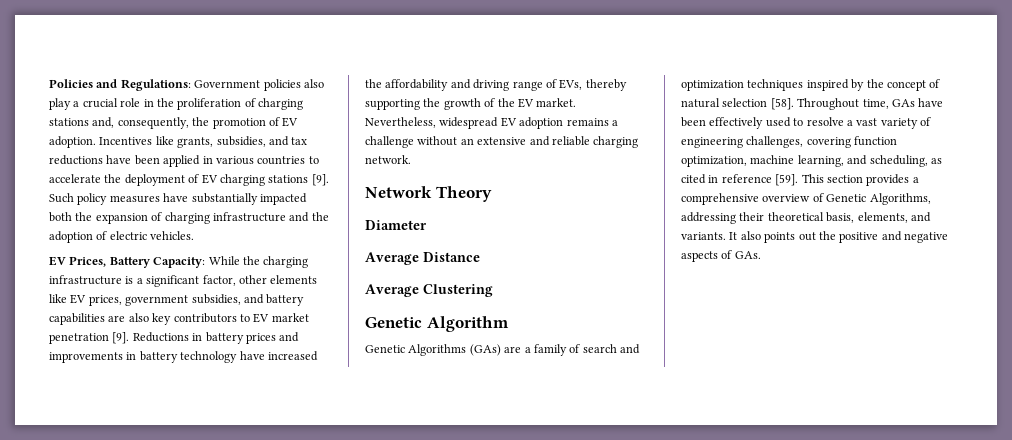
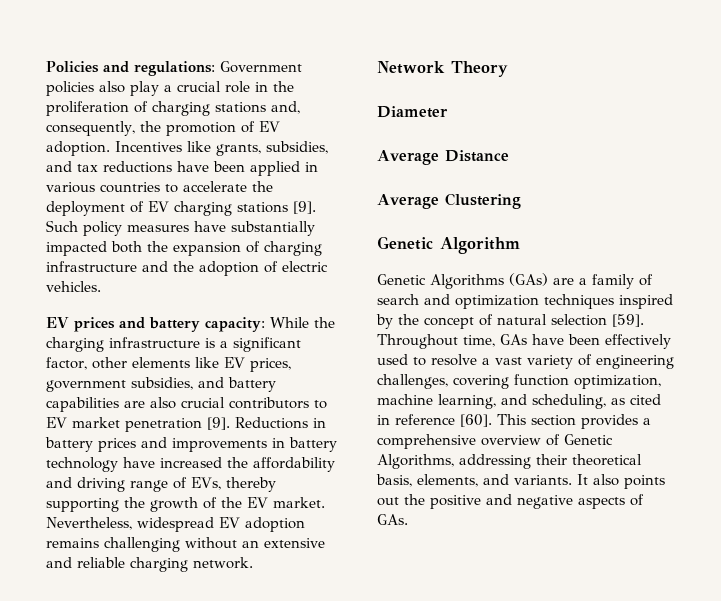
- Policies and Regulations: Government policies also play a crucial role in the proliferation of charging stations and, consequently, the promotion of EV adoption.
+ Policies and regulations: Government policies also play a crucial role in the proliferation of charging stations and, consequently, the promotion of EV adoption.
- EV Prices, Battery Capacity: While the charging infrastructure is a significant factor, other elements like EV prices, government subsidies, and battery capabilities are also key contributors to EV market penetration [9].
+ EV prices and battery capacity: While the charging infrastructure is a significant factor, other elements like EV prices, government subsidies, and battery capabilities are also crucial contributors to EV market penetration [9].
- Nevertheless, widespread EV adoption remains a challenge without an extensive and reliable charging network.
+ Nevertheless, widespread EV adoption remains challenging without an extensive and reliable charging network.
- Genetic Algorithms (GAs) are a family of search and optimization techniques inspired by the concept of natural selection [58].
+ Genetic Algorithms (GAs) are a family of search and optimization techniques inspired by the concept of natural selection [59].
- Throughout time, GAs have been effectively used to resolve a vast variety of engineering challenges, covering function optimization, machine learning, and scheduling, as cited in reference [59].
+ Throughout time, GAs have been effectively used to resolve a vast variety of engineering challenges, covering function optimization, machine learning, and scheduling, as cited in reference [60].

